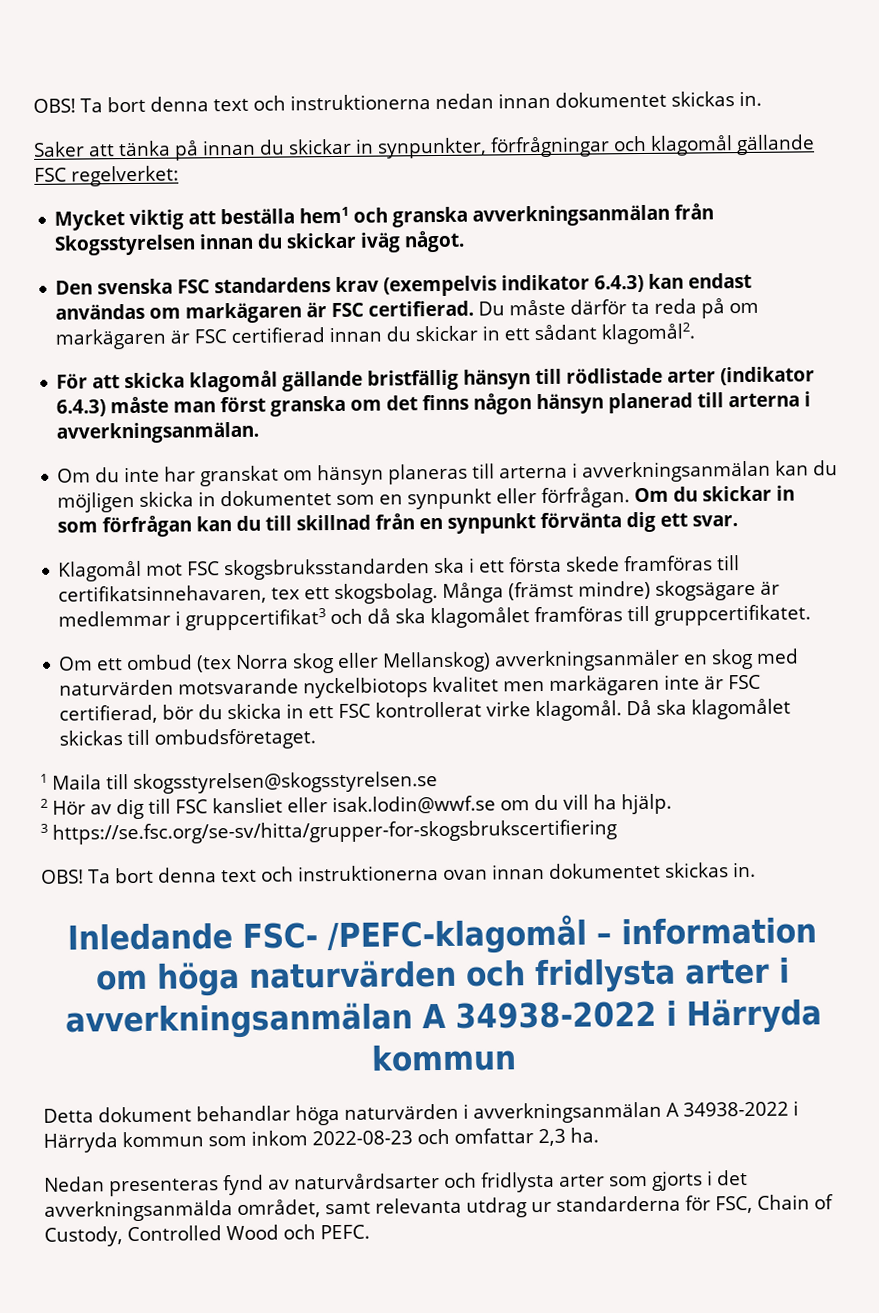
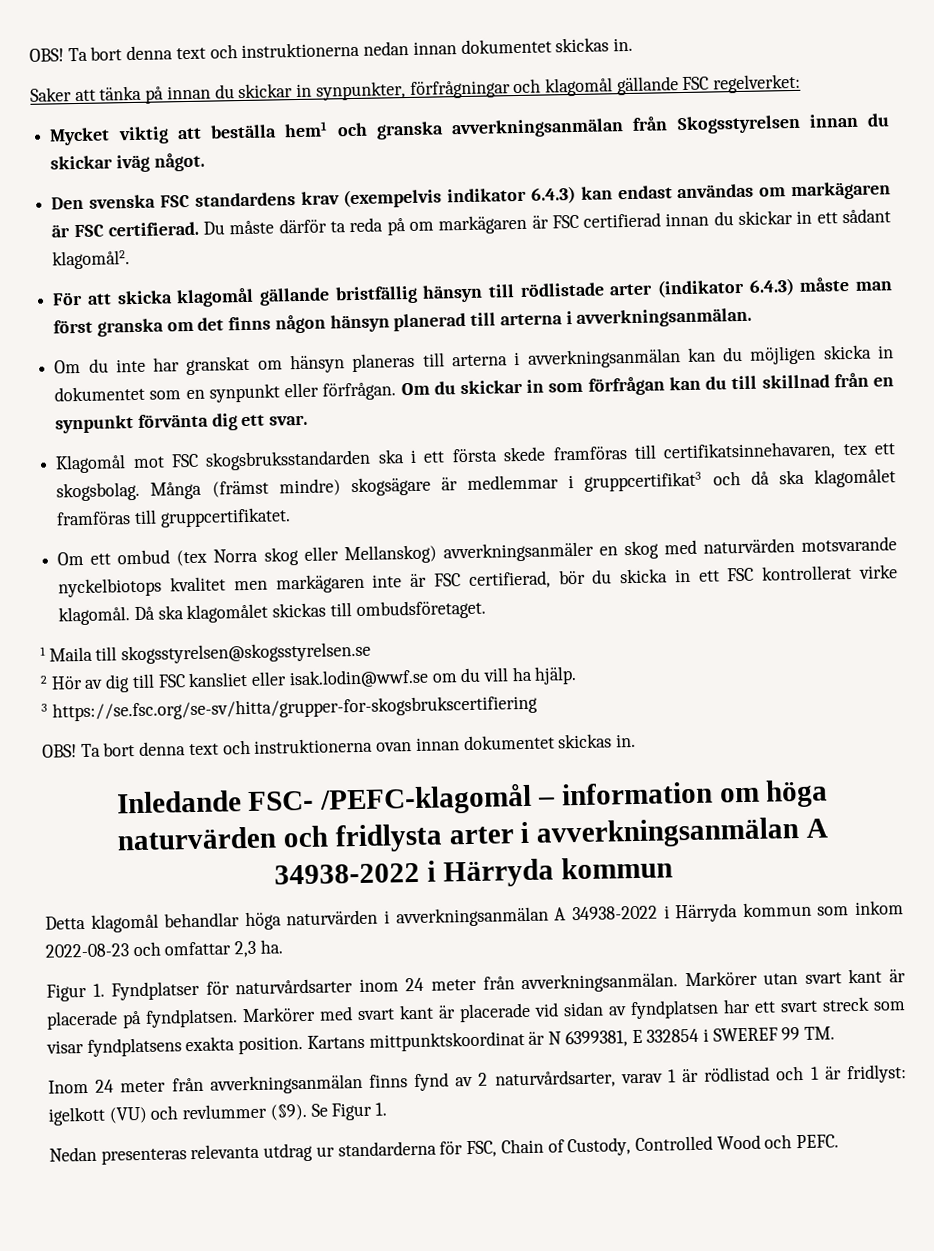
- Detta dokument behandlar höga naturvärden i avverkningsanmälan A 34938-2022 i Härryda kommun som inkom 2022-08-23 och omfattar 2,3 ha.
+ Detta klagomål behandlar höga naturvärden i avverkningsanmälan A 34938-2022 i Härryda kommun som inkom 2022-08-23 och omfattar 2,3 ha.
- Nedan presenteras fynd av naturvårdsarter och fridlysta arter som gjorts i det avverkningsanmälda området, samt relevanta utdrag ur standarderna för FSC, Chain of Custody, Controlled Wood och PEFC.
+ Figur 1. Fyndplatser för naturvårdsarter inom 24 meter från avverkningsanmälan. Markörer utan svart kant är placerade på fyndplatsen. Markörer med svart kant är placerade vid sidan av fyndplatsen har ett svart streck som visar fyndplatsens exakta position. Kartans mittpunktskoordinat är N 6399381, E 332854 i SWEREF 99 TM.
+ Inom 24 meter från avverkningsanmälan finns fynd av 2 naturvårdsarter, varav 1 är rödlistad och 1 är fridlyst: igelkott (VU) och revlummer (§9). Se Figur 1.
+ Nedan presenteras relevanta utdrag ur standarderna för FSC, Chain of Custody, Controlled Wood och PEFC.

